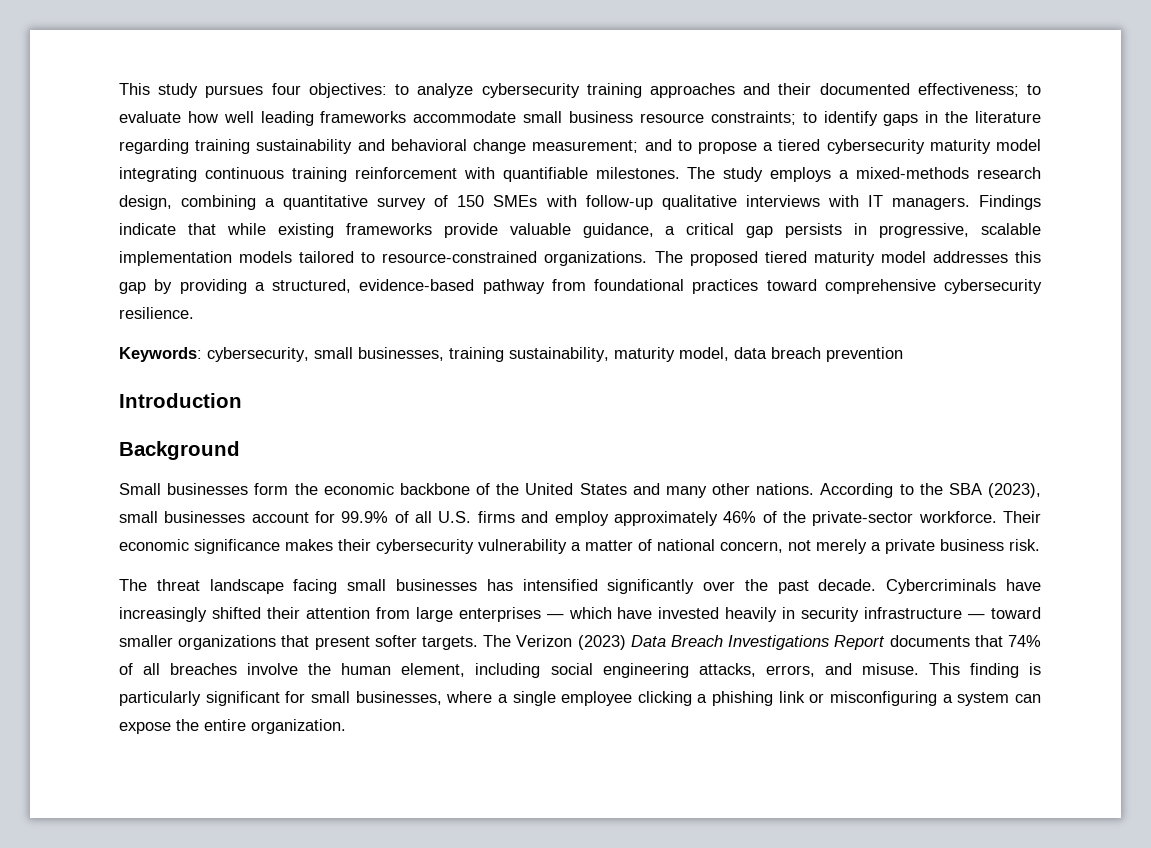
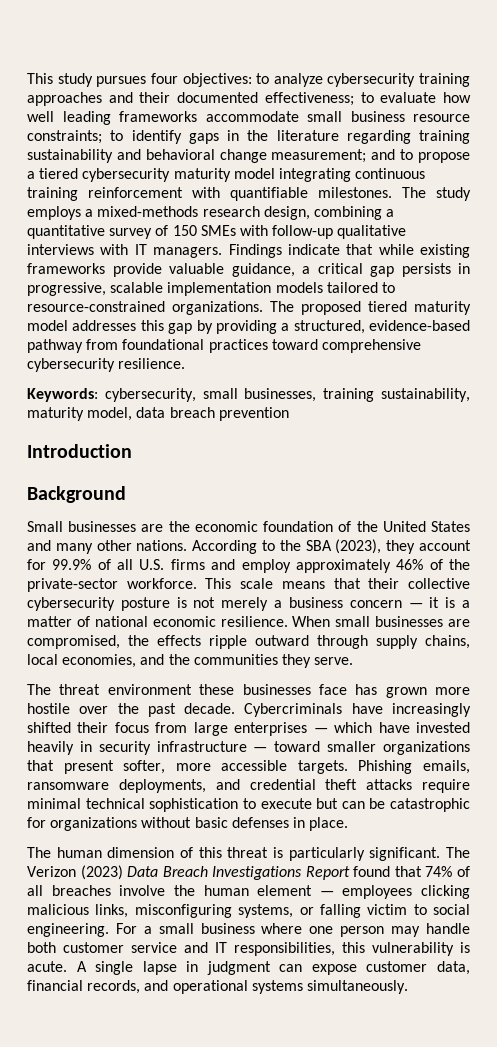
- Small businesses form the economic backbone of the United States and many other nations.
+ Small businesses are the economic foundation of the United States and many other nations.
- According to the SBA (2023), small businesses account for 99.9% of all U.S. firms and employ approximately 46% of the private-sector workforce.
+ According to the SBA (2023), they account for 99.9% of all U.S. firms and employ approximately 46% of the private-sector workforce.
- Their economic significance makes their cybersecurity vulnerability a matter of national concern, not merely a private business risk.
- The threat landscape facing small businesses has intensified significantly over the past decade.
+ This scale means that their collective cybersecurity posture is not merely a business concern — it is a matter of national economic resilience. When small businesses are compromised, the effects ripple outward through supply chains, local economies, and the communities they serve.
+ The threat environment these businesses face has grown more hostile over the past decade.
- Cybercriminals have increasingly shifted their attention from large enterprises — which have invested heavily in security infrastructure — toward smaller organizations that present softer targets.
+ Cybercriminals have increasingly shifted their focus from large enterprises — which have invested heavily in security infrastructure — toward smaller organizations that present softer, more accessible targets. Phishing emails, ransomware deployments, and credential theft attacks require minimal technical sophistication to execute but can be catastrophic for organizations without basic defenses in place.
+ The human dimension of this threat is particularly significant.
- The Verizon (2023) Data Breach Investigations Report documents that 74% of all breaches involve the human element, including social engineering attacks, errors, and misuse. This finding is particularly significant for small businesses, where a single employee clicking a phishing link or misconfiguring a system can expose the entire organization.
+ The Verizon (2023) Data Breach Investigations Report found that 74% of all breaches involve the human element — employees clicking malicious links, misconfiguring systems, or falling victim to social engineering. For a small business where one person may handle both customer service and IT responsibilities, this vulnerability is acute. A single lapse in judgment can expose customer data, financial records, and operational systems simultaneously.

